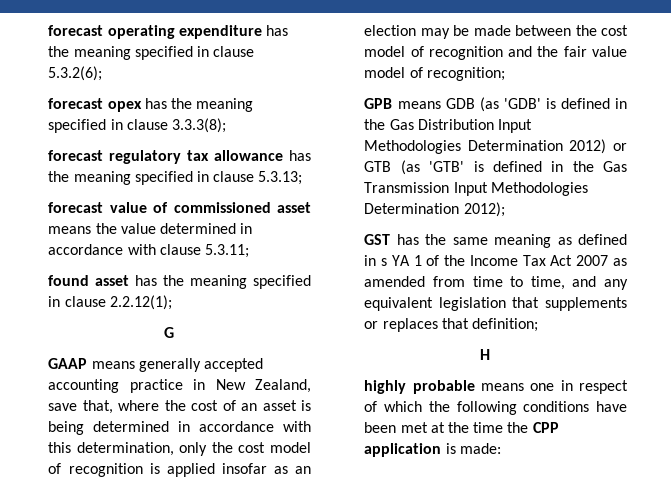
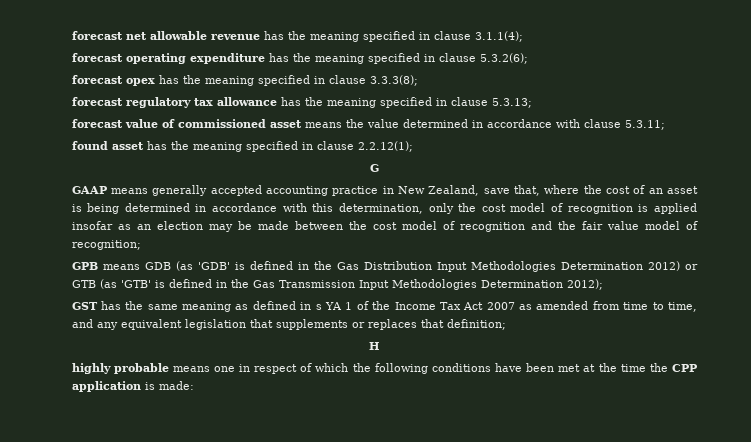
+ forecast net allowable revenue has the meaning specified in clause 3.1.1(4);

